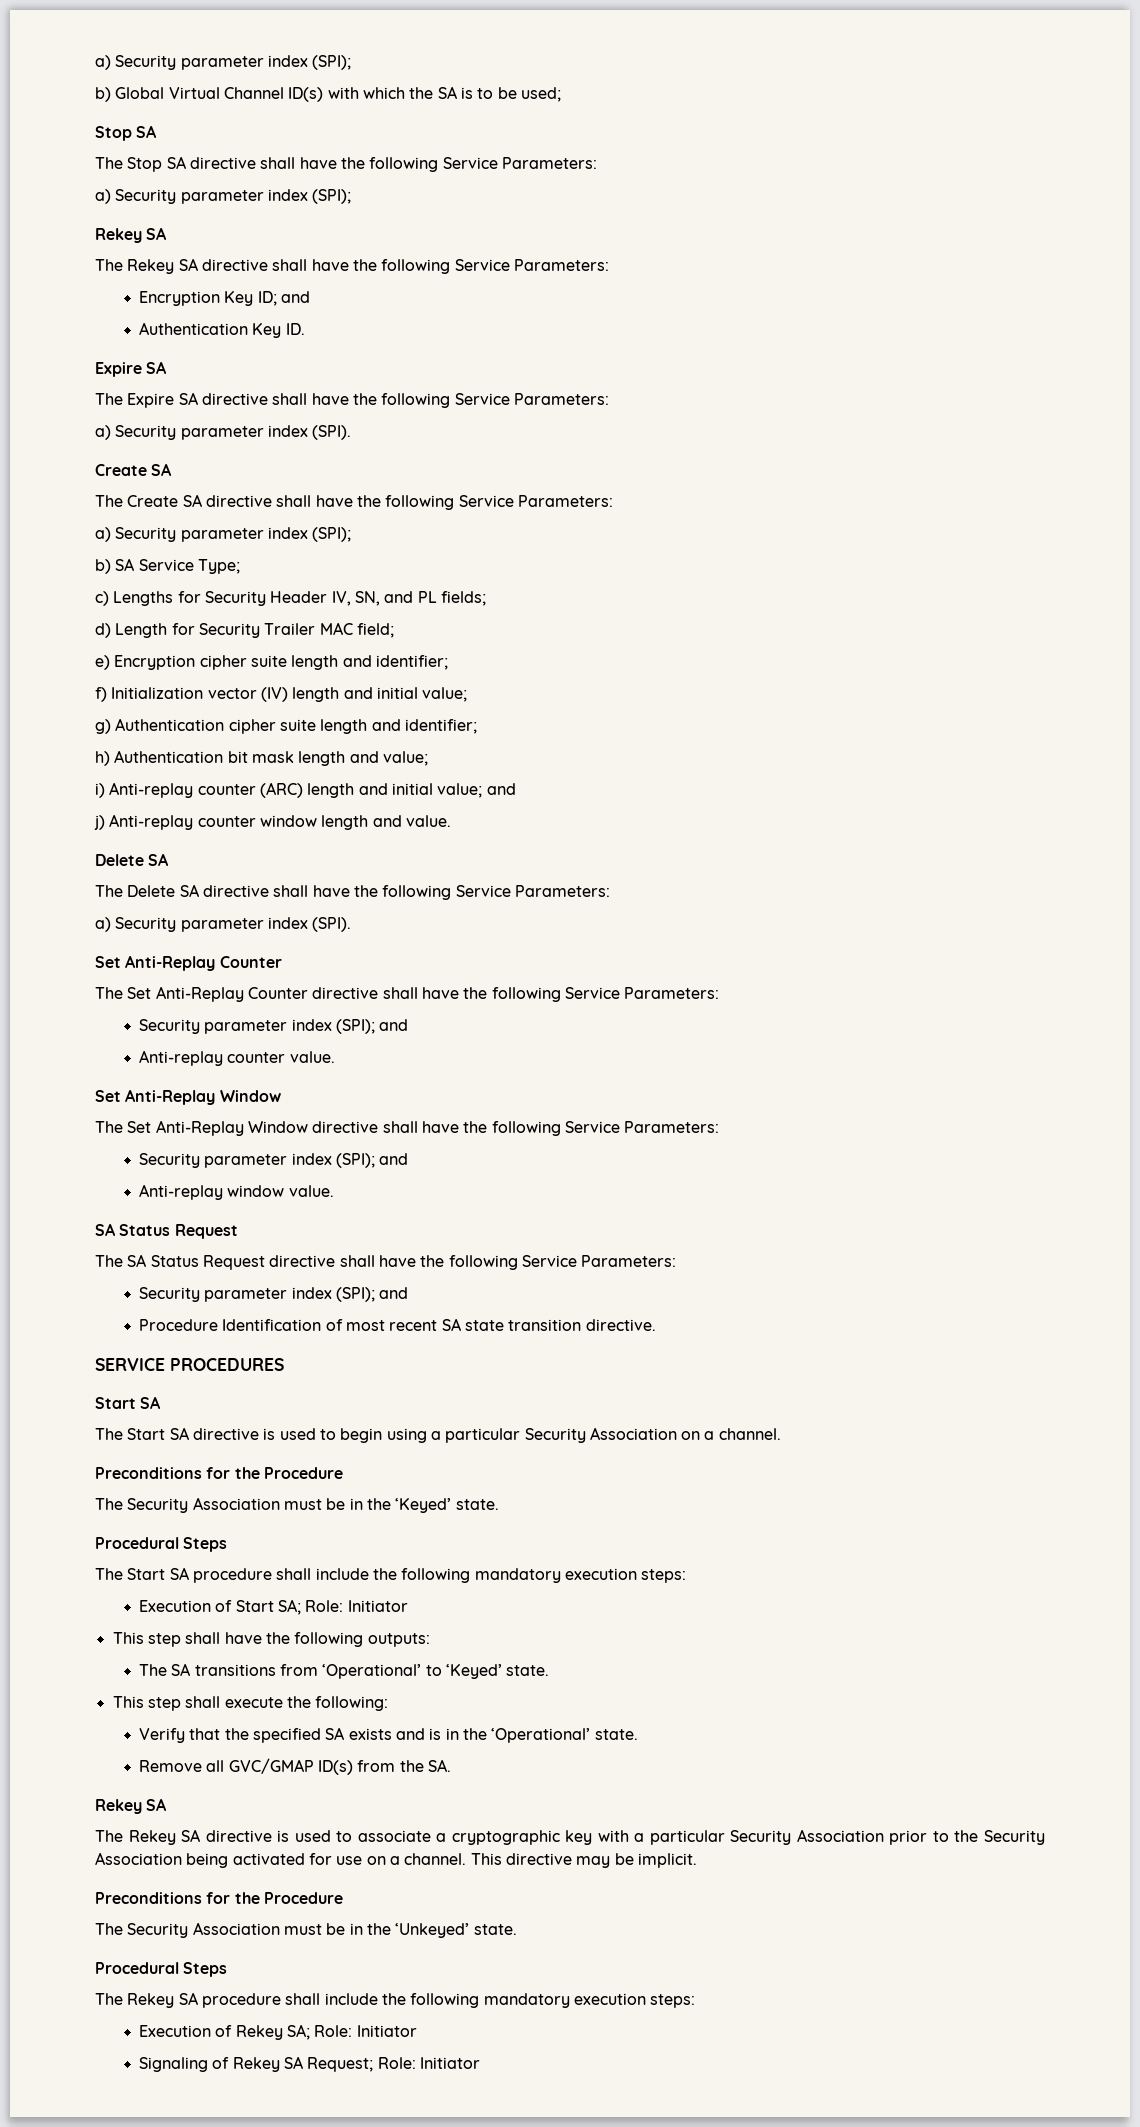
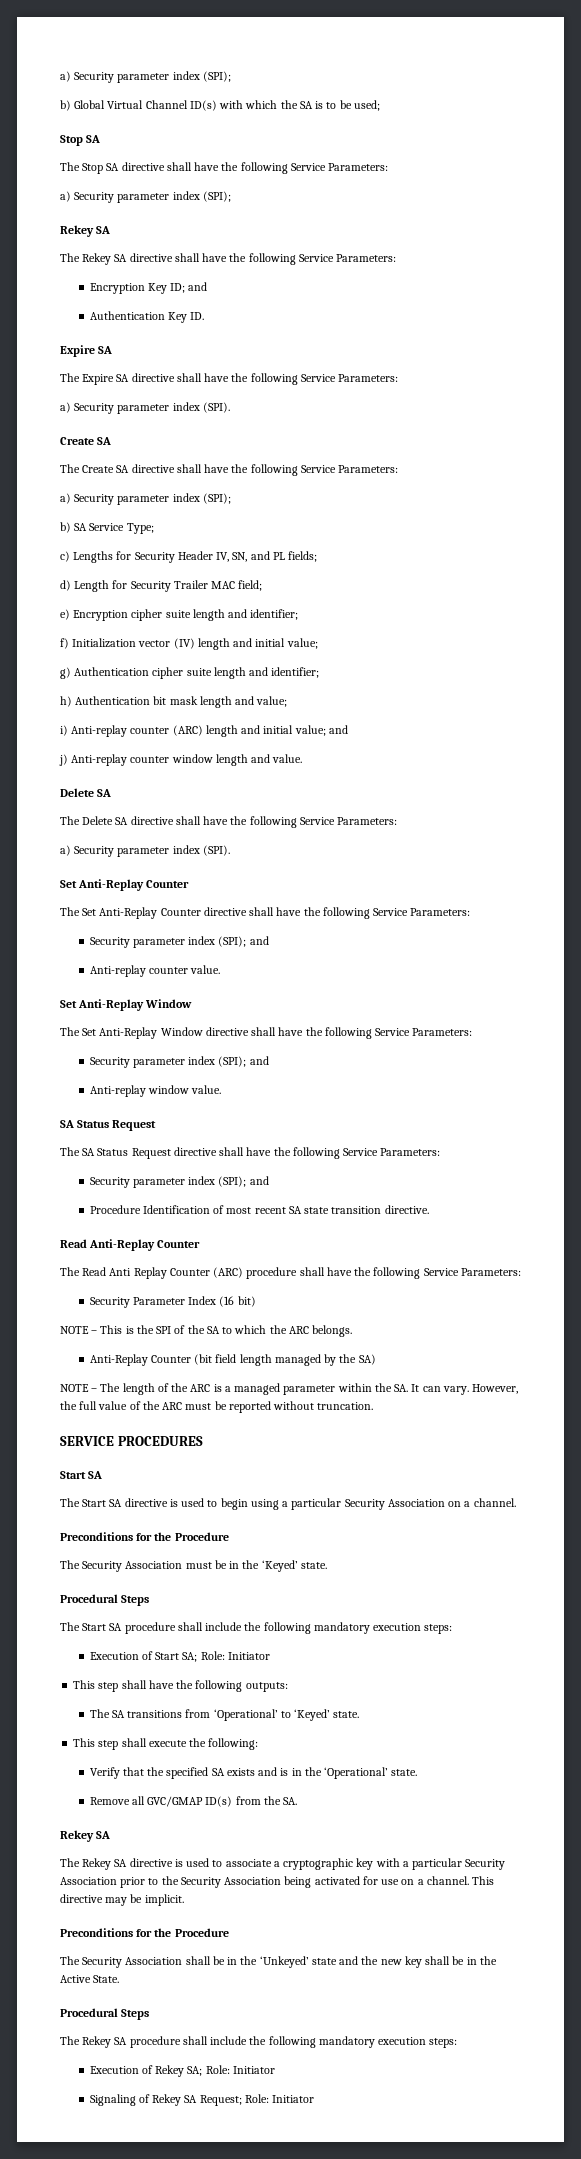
+ Read Anti-Replay Counter
+ The Read Anti Replay Counter (ARC) procedure shall have the following Service Parameters:
+ Security Parameter Index (16 bit)
+ NOTE – This is the SPI of the SA to which the ARC belongs.
+ Anti-Replay Counter (bit field length managed by the SA)
+ NOTE – The length of the ARC is a managed parameter within the SA. It can vary. However, the full value of the ARC must be reported without truncation.
- The Security Association must be in the ‘Unkeyed’ state.
+ The Security Association shall be in the ‘Unkeyed’ state and the new key shall be in the Active State.

